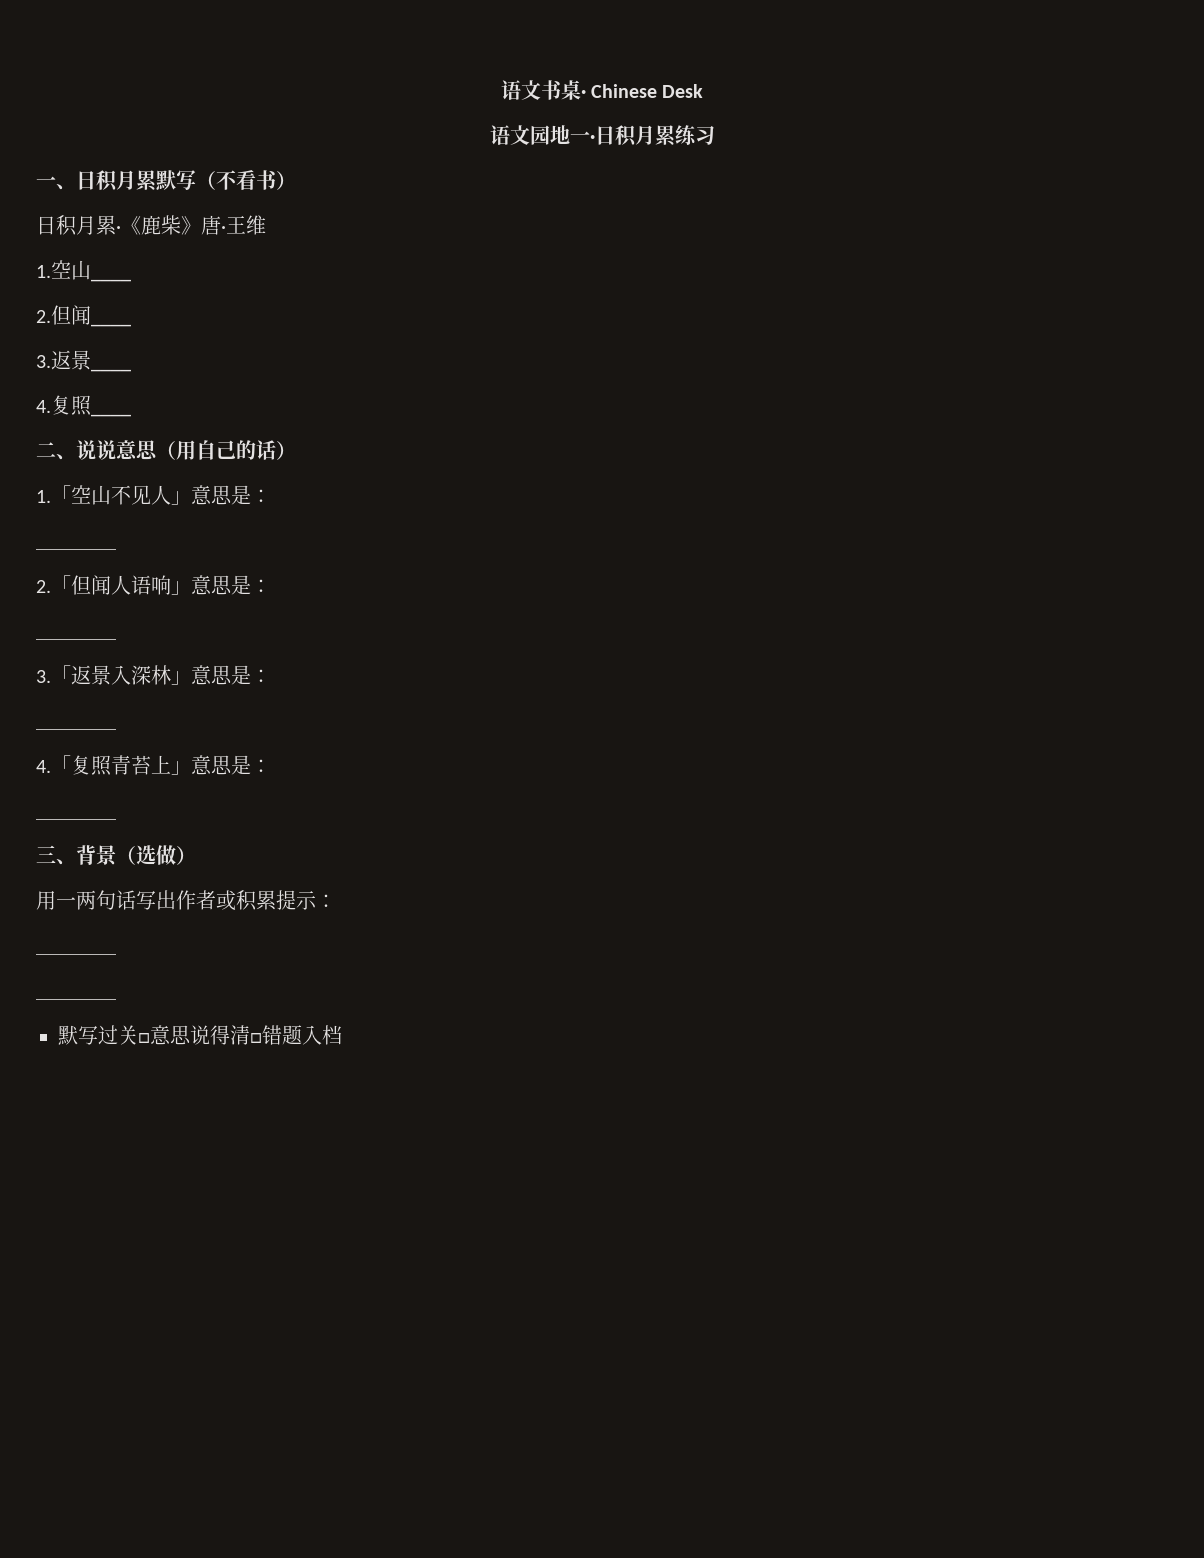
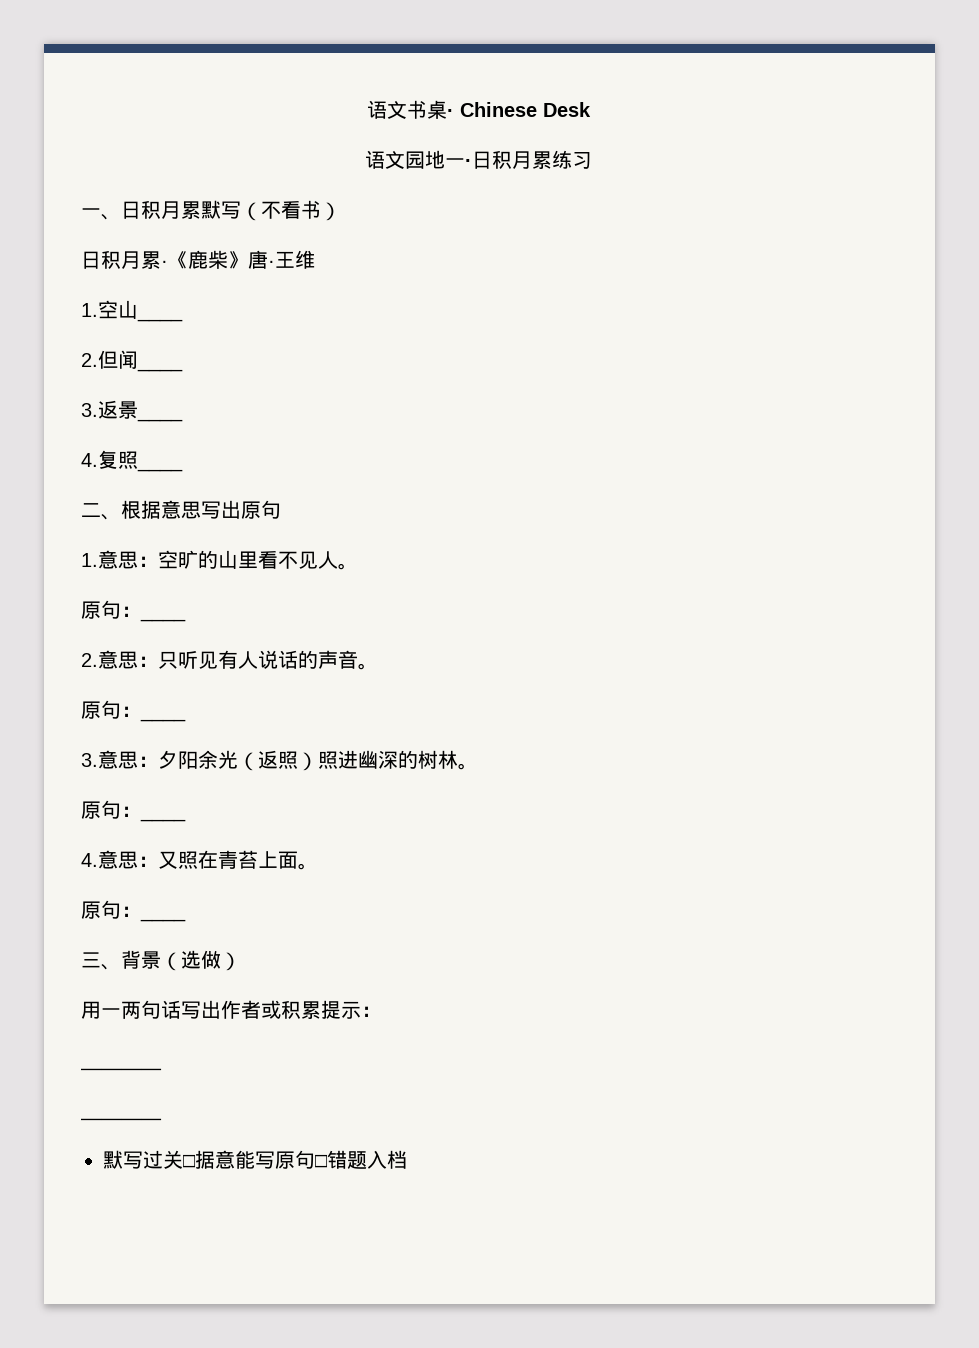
- 二、说说意思（用自己的话）
- 1.「空山不见人」意思是：
- ＿＿＿＿
- 2.「但闻人语响」意思是：
- ＿＿＿＿
- 3.「返景入深林」意思是：
- ＿＿＿＿
- 4.「复照青苔上」意思是：
- ＿＿＿＿
+ 二、根据意思写出原句
+ 1.意思：空旷的山里看不见人。
+ 原句：____
+ 2.意思：只听见有人说话的声音。
+ 原句：____
+ 3.意思：夕阳余光（返照）照进幽深的树林。
+ 原句：____
+ 4.意思：又照在青苔上面。
+ 原句：____
- 默写过关□意思说得清□错题入档
+ 默写过关□据意能写原句□错题入档

